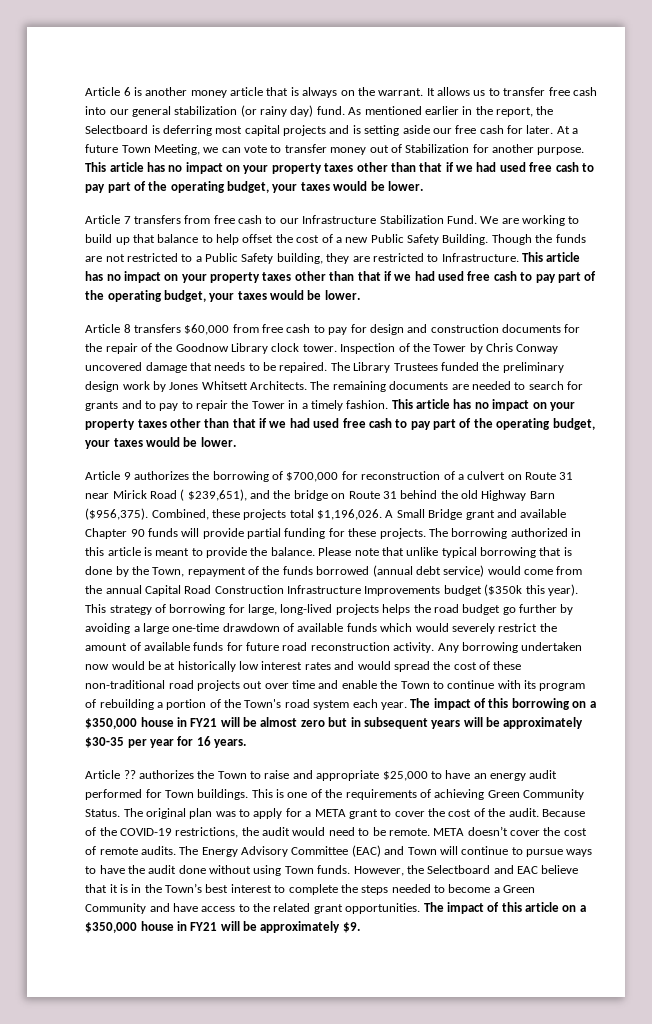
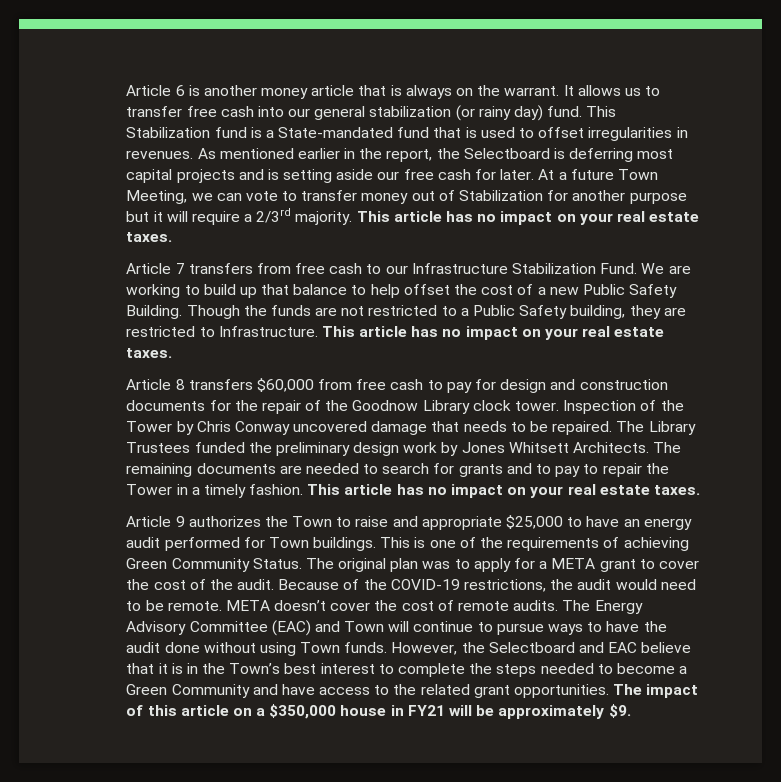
+ This Stabilization fund is a State-mandated fund that is used to offset irregularities in revenues.
- At a future Town Meeting, we can vote to transfer money out of Stabilization for another purpose. This article has no impact on your property taxes other than that if we had used free cash to pay part of the operating budget, your taxes would be lower.
+ At a future Town Meeting, we can vote to transfer money out of Stabilization for another purpose but it will require a 2/3rd majority. This article has no impact on your real estate taxes.
- Though the funds are not restricted to a Public Safety building, they are restricted to Infrastructure. This article has no impact on your property taxes other than that if we had used free cash to pay part of the operating budget, your taxes would be lower.
+ Though the funds are not restricted to a Public Safety building, they are restricted to Infrastructure. This article has no impact on your real estate taxes.
- The remaining documents are needed to search for grants and to pay to repair the Tower in a timely fashion. This article has no impact on your property taxes other than that if we had used free cash to pay part of the operating budget, your taxes would be lower.
- Article 9 authorizes the borrowing of $700,000 for reconstruction of a culvert on Route 31 near Mirick Road ( $239,651), and the bridge on Route 31 behind the old Highway Barn ($956,375). Combined, these projects total $1,196,026. A Small Bridge grant and available Chapter 90 funds will provide partial funding for these projects. The borrowing authorized in this article is meant to provide the balance. Please note that unlike typical borrowing that is done by the Town, repayment of the funds borrowed (annual debt service) would come from the annual Capital Road Construction Infrastructure Improvements budget ($350k this year). This strategy of borrowing for large, long-lived projects helps the road budget go further by avoiding a large one-time drawdown of available funds which would severely restrict the amount of available funds for future road reconstruction activity. Any borrowing undertaken now would be at historically low interest rates and would spread the cost of these non-traditional road projects out over time and enable the Town to continue with its program of rebuilding a portion of the Town's road system each year. The impact of this borrowing on a $350,000 house in FY21 will be almost zero but in subsequent years will be approximately $30-35 per year for 16 years.
- Article ?? authorizes the Town to raise and appropriate $25,000 to have an energy audit performed for Town buildings.
+ The remaining documents are needed to search for grants and to pay to repair the Tower in a timely fashion. This article has no impact on your real estate taxes.
+ Article 9 authorizes the Town to raise and appropriate $25,000 to have an energy audit performed for Town buildings.

